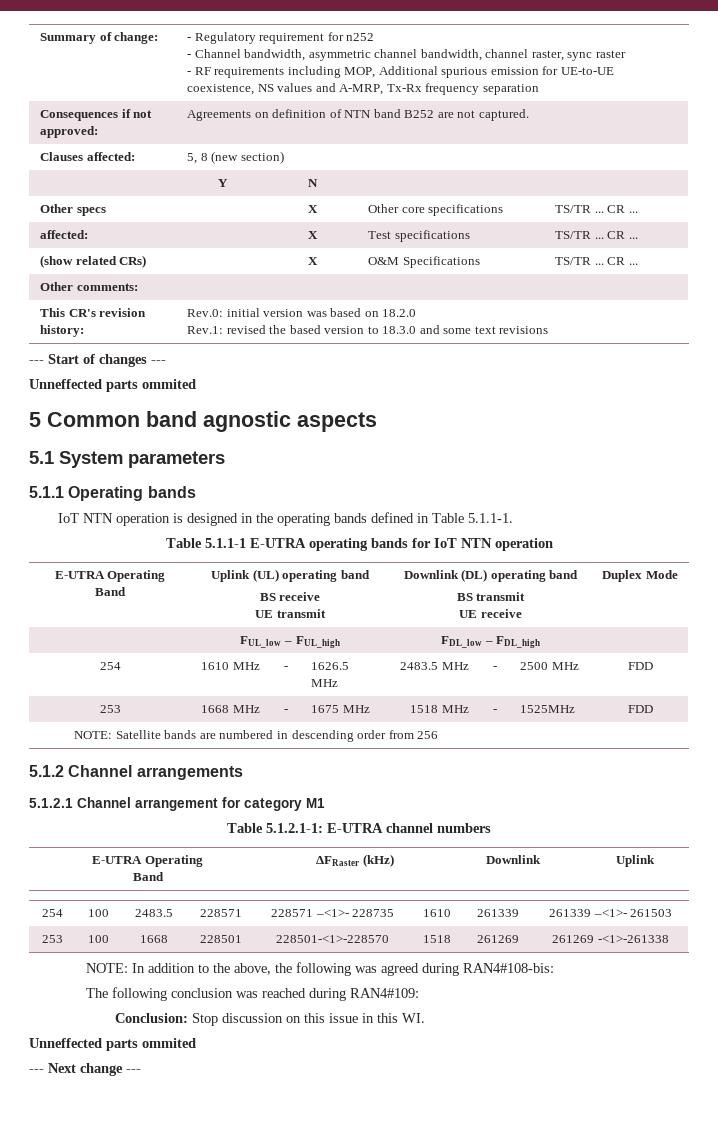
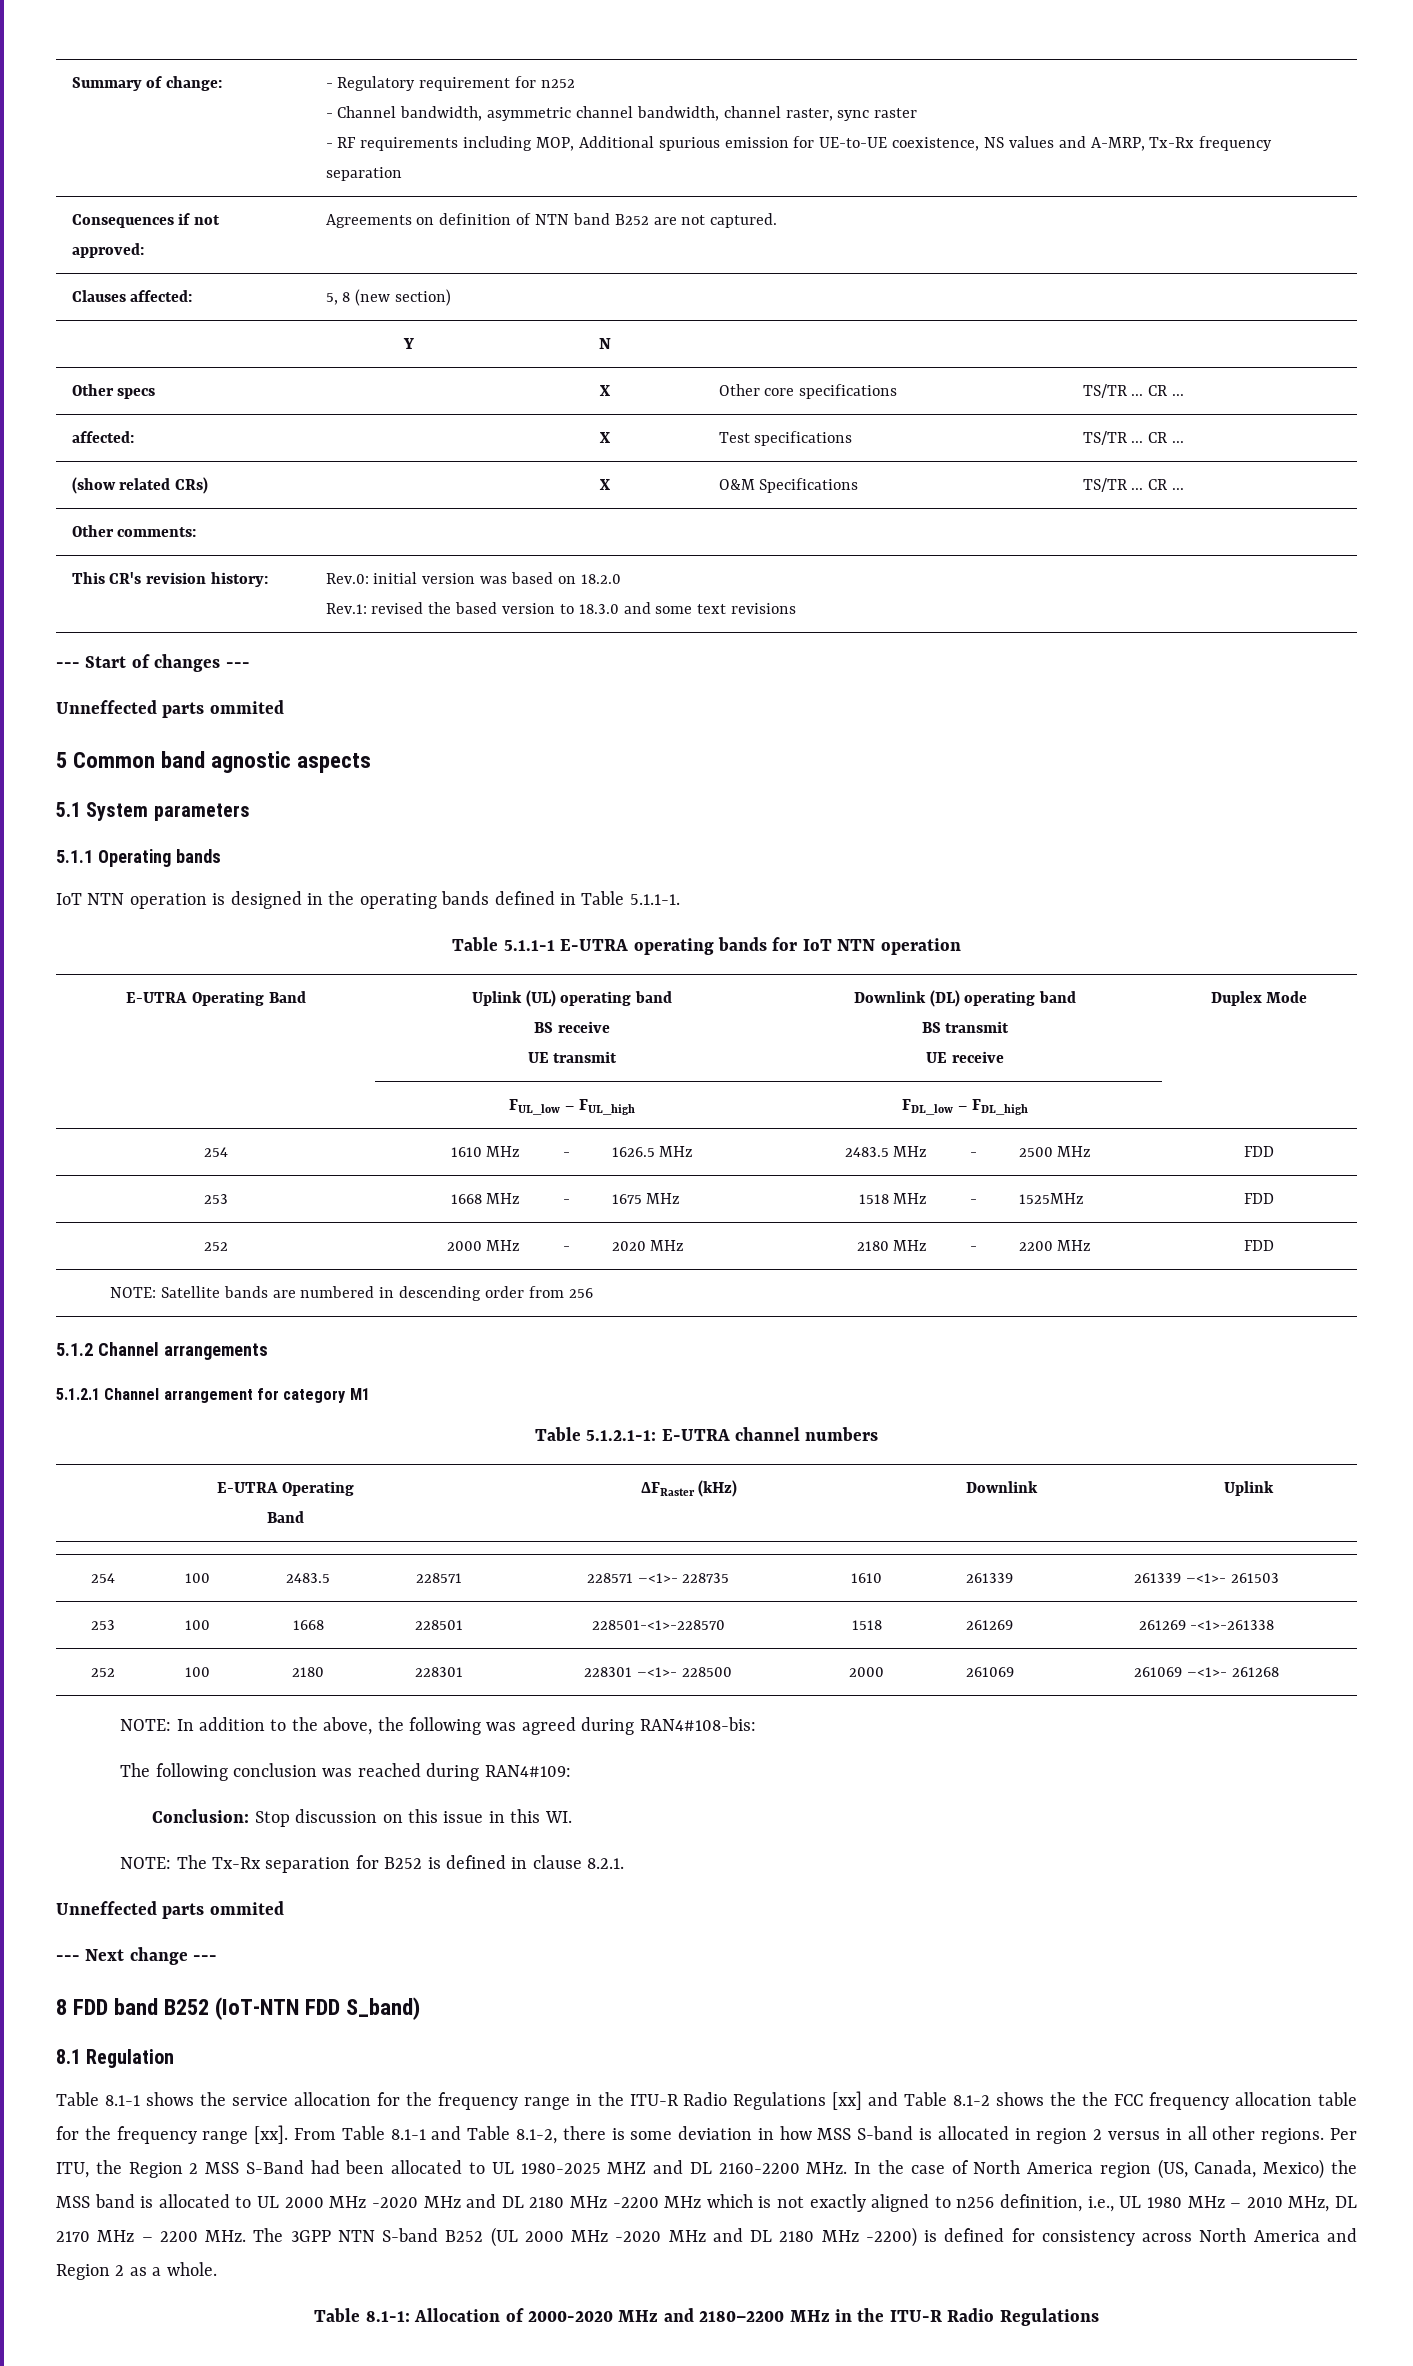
+ 252 | 2000 MHz | - | 2020 MHz | 2180 MHz | - | 2200 MHz | FDD
+ 252 | 100 | 2180 | 228301 | 228301 –<1>- 228500 | 2000 | 261069 | 261069 –<1>- 261268
+ NOTE: The Tx-Rx separation for B252 is defined in clause 8.2.1.
+ 8 FDD band B252 (IoT-NTN FDD S_band)
+ 8.1 Regulation
+ Table 8.1-1 shows the service allocation for the frequency range in the ITU-R Radio Regulations [xx] and Table 8.1-2 shows the the FCC frequency allocation table for the frequency range [xx]. From Table 8.1-1 and Table 8.1-2, there is some deviation in how MSS S-band is allocated in region 2 versus in all other regions. Per ITU, the Region 2 MSS S-Band had been allocated to UL 1980-2025 MHZ and DL 2160-2200 MHz. In the case of North America region (US, Canada, Mexico) the MSS band is allocated to UL 2000 MHz -2020 MHz and DL 2180 MHz -2200 MHz which is not exactly aligned to n256 definition, i.e., UL 1980 MHz – 2010 MHz, DL 2170 MHz – 2200 MHz. The 3GPP NTN S-band B252 (UL 2000 MHz -2020 MHz and DL 2180 MHz -2200) is defined for consistency across North America and Region 2 as a whole.
+ Table 8.1-1: Allocation of 2000-2020 MHz and 2180–2200 MHz in the ITU-R Radio Regulations

